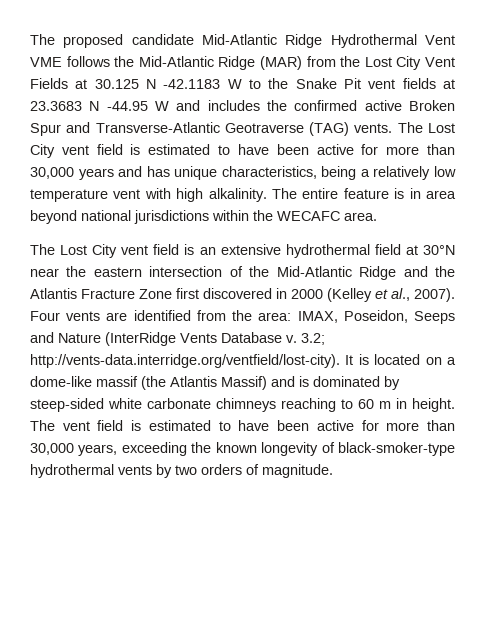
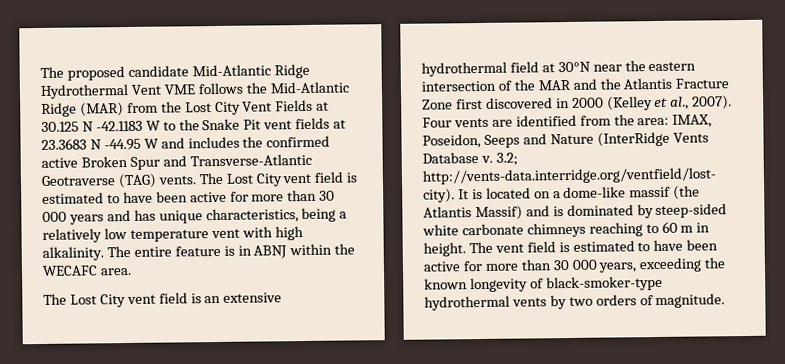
- The Lost City vent field is estimated to have been active for more than 30,000 years and has unique characteristics, being a relatively low temperature vent with high alkalinity.
+ The Lost City vent field is estimated to have been active for more than 30 000 years and has unique characteristics, being a relatively low temperature vent with high alkalinity.
- The entire feature is in area beyond national jurisdictions within the WECAFC area.
+ The entire feature is in ABNJ within the WECAFC area.
- The Lost City vent field is an extensive hydrothermal field at 30°N near the eastern intersection of the Mid-Atlantic Ridge and the Atlantis Fracture Zone first discovered in 2000 (Kelley et al., 2007).
+ The Lost City vent field is an extensive hydrothermal field at 30°N near the eastern intersection of the MAR and the Atlantis Fracture Zone first discovered in 2000 (Kelley et al., 2007).
- The vent field is estimated to have been active for more than 30,000 years, exceeding the known longevity of black-smoker-type hydrothermal vents by two orders of magnitude.
+ The vent field is estimated to have been active for more than 30 000 years, exceeding the known longevity of black-smoker-type hydrothermal vents by two orders of magnitude.

